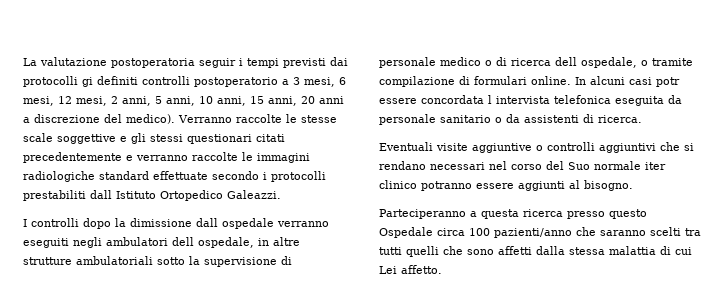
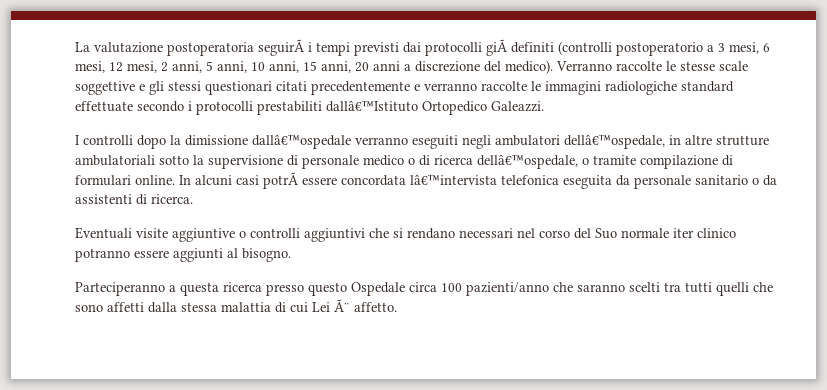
- La valutazione postoperatoria seguir i tempi previsti dai protocolli gi definiti controlli postoperatorio a 3 mesi, 6 mesi, 12 mesi, 2 anni, 5 anni, 10 anni, 15 anni, 20 anni a discrezione del medico).
+ La valutazione postoperatoria seguirÃ i tempi previsti dai protocolli giÃ definiti (controlli postoperatorio a 3 mesi, 6 mesi, 12 mesi, 2 anni, 5 anni, 10 anni, 15 anni, 20 anni a discrezione del medico).
- Verranno raccolte le stesse scale soggettive e gli stessi questionari citati precedentemente e verranno raccolte le immagini radiologiche standard effettuate secondo i protocolli prestabiliti dall Istituto Ortopedico Galeazzi.
+ Verranno raccolte le stesse scale soggettive e gli stessi questionari citati precedentemente e verranno raccolte le immagini radiologiche standard effettuate secondo i protocolli prestabiliti dallâ€™Istituto Ortopedico Galeazzi.
- I controlli dopo la dimissione dall ospedale verranno eseguiti negli ambulatori dell ospedale, in altre strutture ambulatoriali sotto la supervisione di personale medico o di ricerca dell ospedale, o tramite compilazione di formulari online.
+ I controlli dopo la dimissione dallâ€™ospedale verranno eseguiti negli ambulatori dellâ€™ospedale, in altre strutture ambulatoriali sotto la supervisione di personale medico o di ricerca dellâ€™ospedale, o tramite compilazione di formulari online.
- In alcuni casi potr essere concordata l intervista telefonica eseguita da personale sanitario o da assistenti di ricerca.
+ In alcuni casi potrÃ essere concordata lâ€™intervista telefonica eseguita da personale sanitario o da assistenti di ricerca.
- Parteciperanno a questa ricerca presso questo Ospedale circa 100 pazienti/anno che saranno scelti tra tutti quelli che sono affetti dalla stessa malattia di cui Lei affetto.
+ Parteciperanno a questa ricerca presso questo Ospedale circa 100 pazienti/anno che saranno scelti tra tutti quelli che sono affetti dalla stessa malattia di cui Lei Ã¨ affetto.

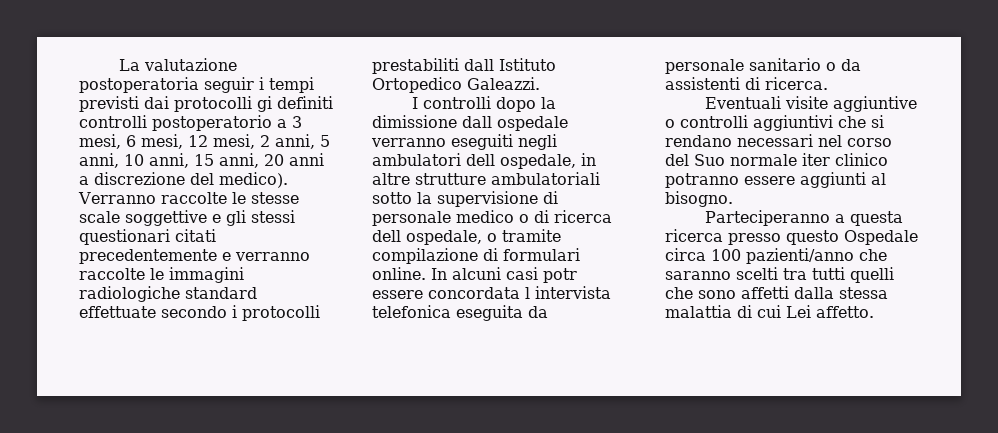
- La valutazione postoperatoria seguirÃ i tempi previsti dai protocolli giÃ definiti (controlli postoperatorio a 3 mesi, 6 mesi, 12 mesi, 2 anni, 5 anni, 10 anni, 15 anni, 20 anni a discrezione del medico).
+ La valutazione postoperatoria seguir i tempi previsti dai protocolli gi definiti controlli postoperatorio a 3 mesi, 6 mesi, 12 mesi, 2 anni, 5 anni, 10 anni, 15 anni, 20 anni a discrezione del medico).
- Verranno raccolte le stesse scale soggettive e gli stessi questionari citati precedentemente e verranno raccolte le immagini radiologiche standard effettuate secondo i protocolli prestabiliti dallâ€™Istituto Ortopedico Galeazzi.
+ Verranno raccolte le stesse scale soggettive e gli stessi questionari citati precedentemente e verranno raccolte le immagini radiologiche standard effettuate secondo i protocolli prestabiliti dall Istituto Ortopedico Galeazzi.
- I controlli dopo la dimissione dallâ€™ospedale verranno eseguiti negli ambulatori dellâ€™ospedale, in altre strutture ambulatoriali sotto la supervisione di personale medico o di ricerca dellâ€™ospedale, o tramite compilazione di formulari online.
+ I controlli dopo la dimissione dall ospedale verranno eseguiti negli ambulatori dell ospedale, in altre strutture ambulatoriali sotto la supervisione di personale medico o di ricerca dell ospedale, o tramite compilazione di formulari online.
- In alcuni casi potrÃ essere concordata lâ€™intervista telefonica eseguita da personale sanitario o da assistenti di ricerca.
+ In alcuni casi potr essere concordata l intervista telefonica eseguita da personale sanitario o da assistenti di ricerca.
- Parteciperanno a questa ricerca presso questo Ospedale circa 100 pazienti/anno che saranno scelti tra tutti quelli che sono affetti dalla stessa malattia di cui Lei Ã¨ affetto.
+ Parteciperanno a questa ricerca presso questo Ospedale circa 100 pazienti/anno che saranno scelti tra tutti quelli che sono affetti dalla stessa malattia di cui Lei affetto.

